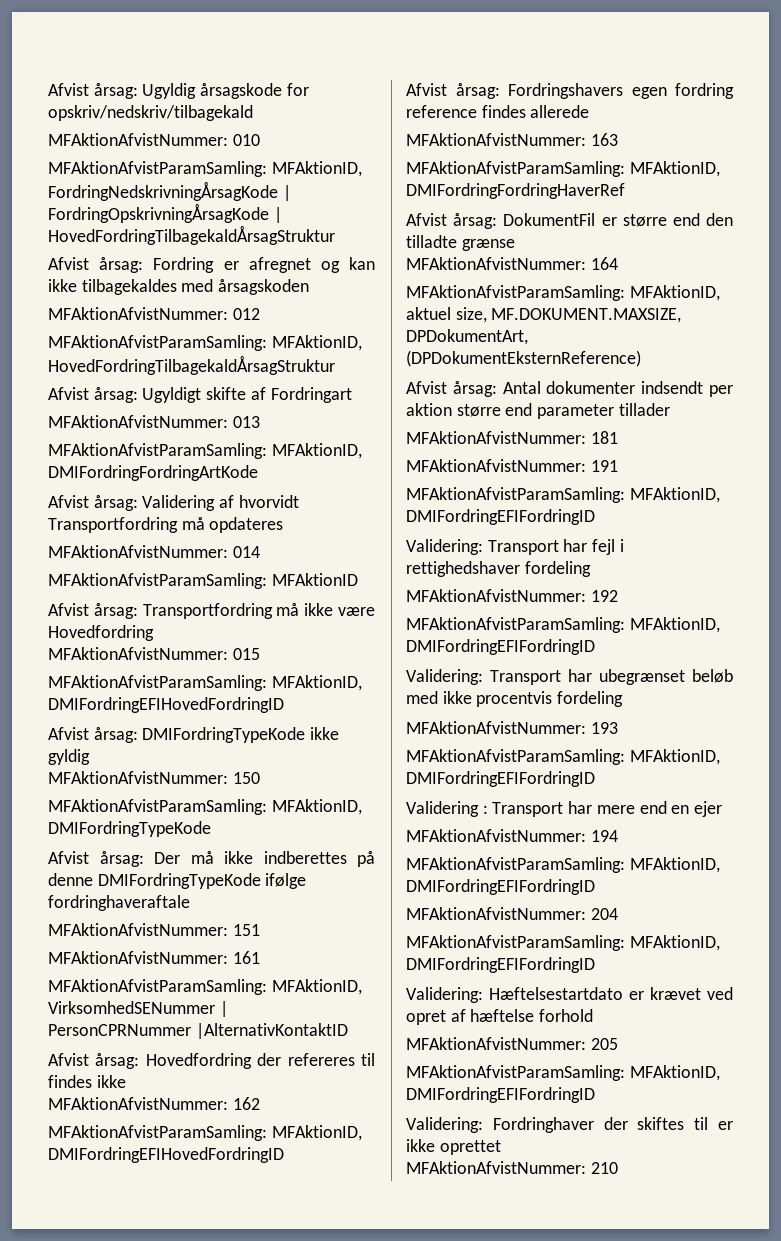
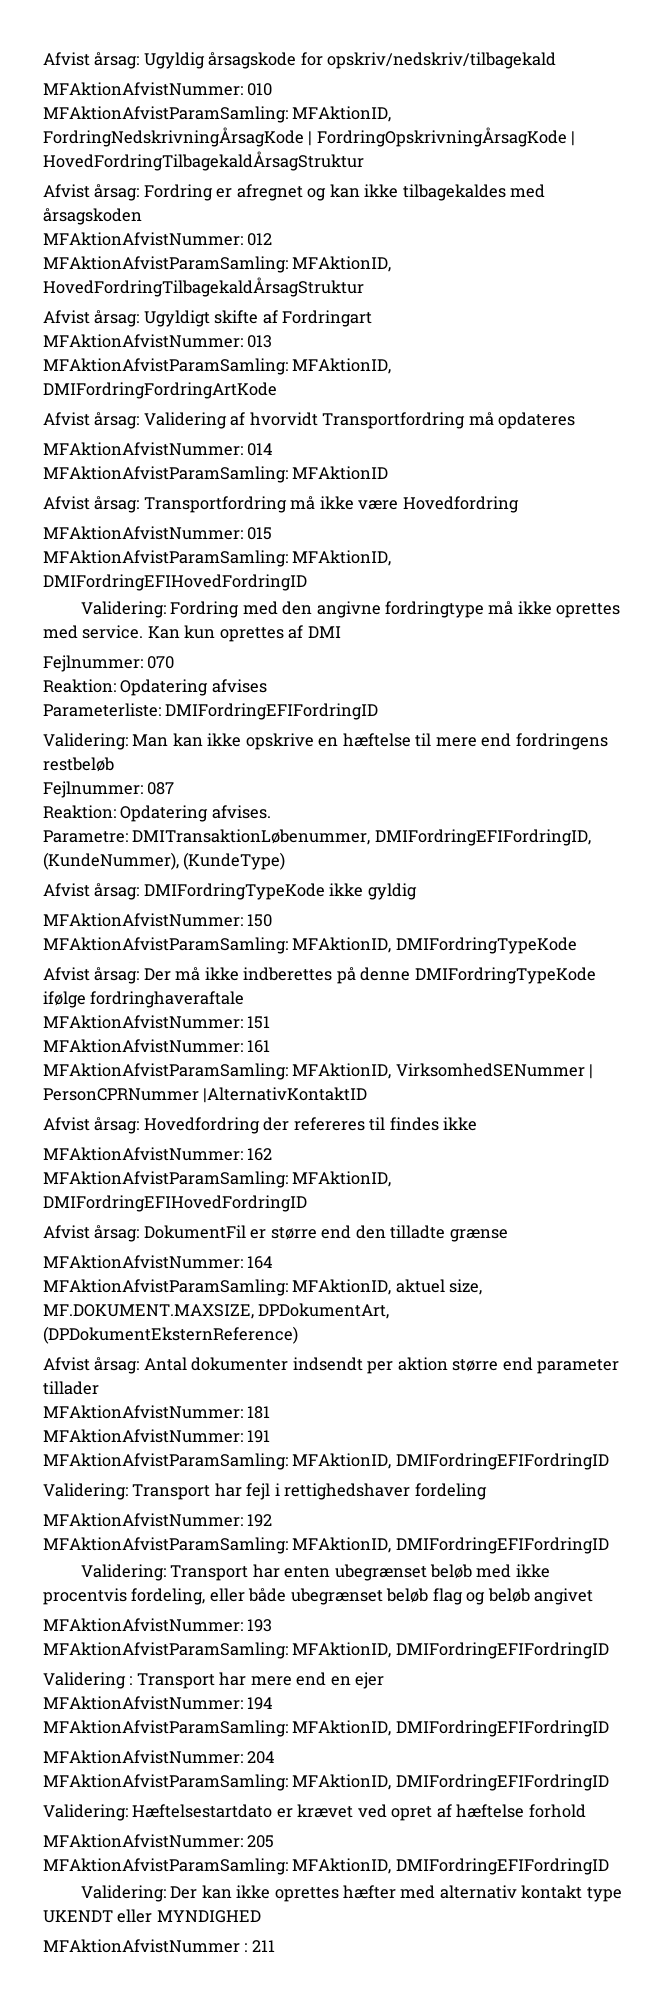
+ Validering: Fordring med den angivne fordringtype må ikke oprettes med service. Kan kun oprettes af DMI
+ Fejlnummer: 070
+ Reaktion: Opdatering afvises
+ Parameterliste: DMIFordringEFIFordringID
+ Validering: Man kan ikke opskrive en hæftelse til mere end fordringens restbeløb
+ Fejlnummer: 087
+ Reaktion: Opdatering afvises.
+ Parametre: DMITransaktionLøbenummer, DMIFordringEFIFordringID, (KundeNummer), (KundeType)
- Afvist årsag: Fordringshavers egen fordring reference findes allerede
- MFAktionAfvistNummer: 163
- MFAktionAfvistParamSamling: MFAktionID, DMIFordringFordringHaverRef
- Validering: Transport har ubegrænset beløb med ikke procentvis fordeling
+ Validering: Transport har enten ubegrænset beløb med ikke procentvis fordeling, eller både ubegrænset beløb flag og beløb angivet
- Validering: Fordringhaver der skiftes til er ikke oprettet
- MFAktionAfvistNummer: 210
+ Validering: Der kan ikke oprettes hæfter med alternativ kontakt type UKENDT eller MYNDIGHED
+ MFAktionAfvistNummer : 211

